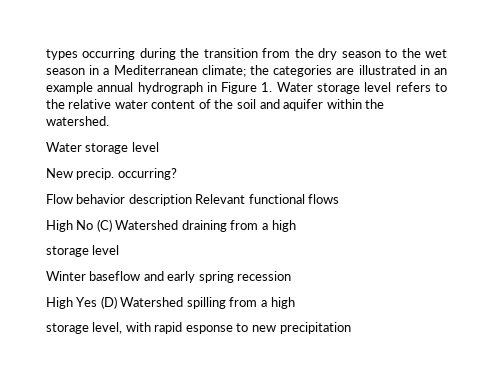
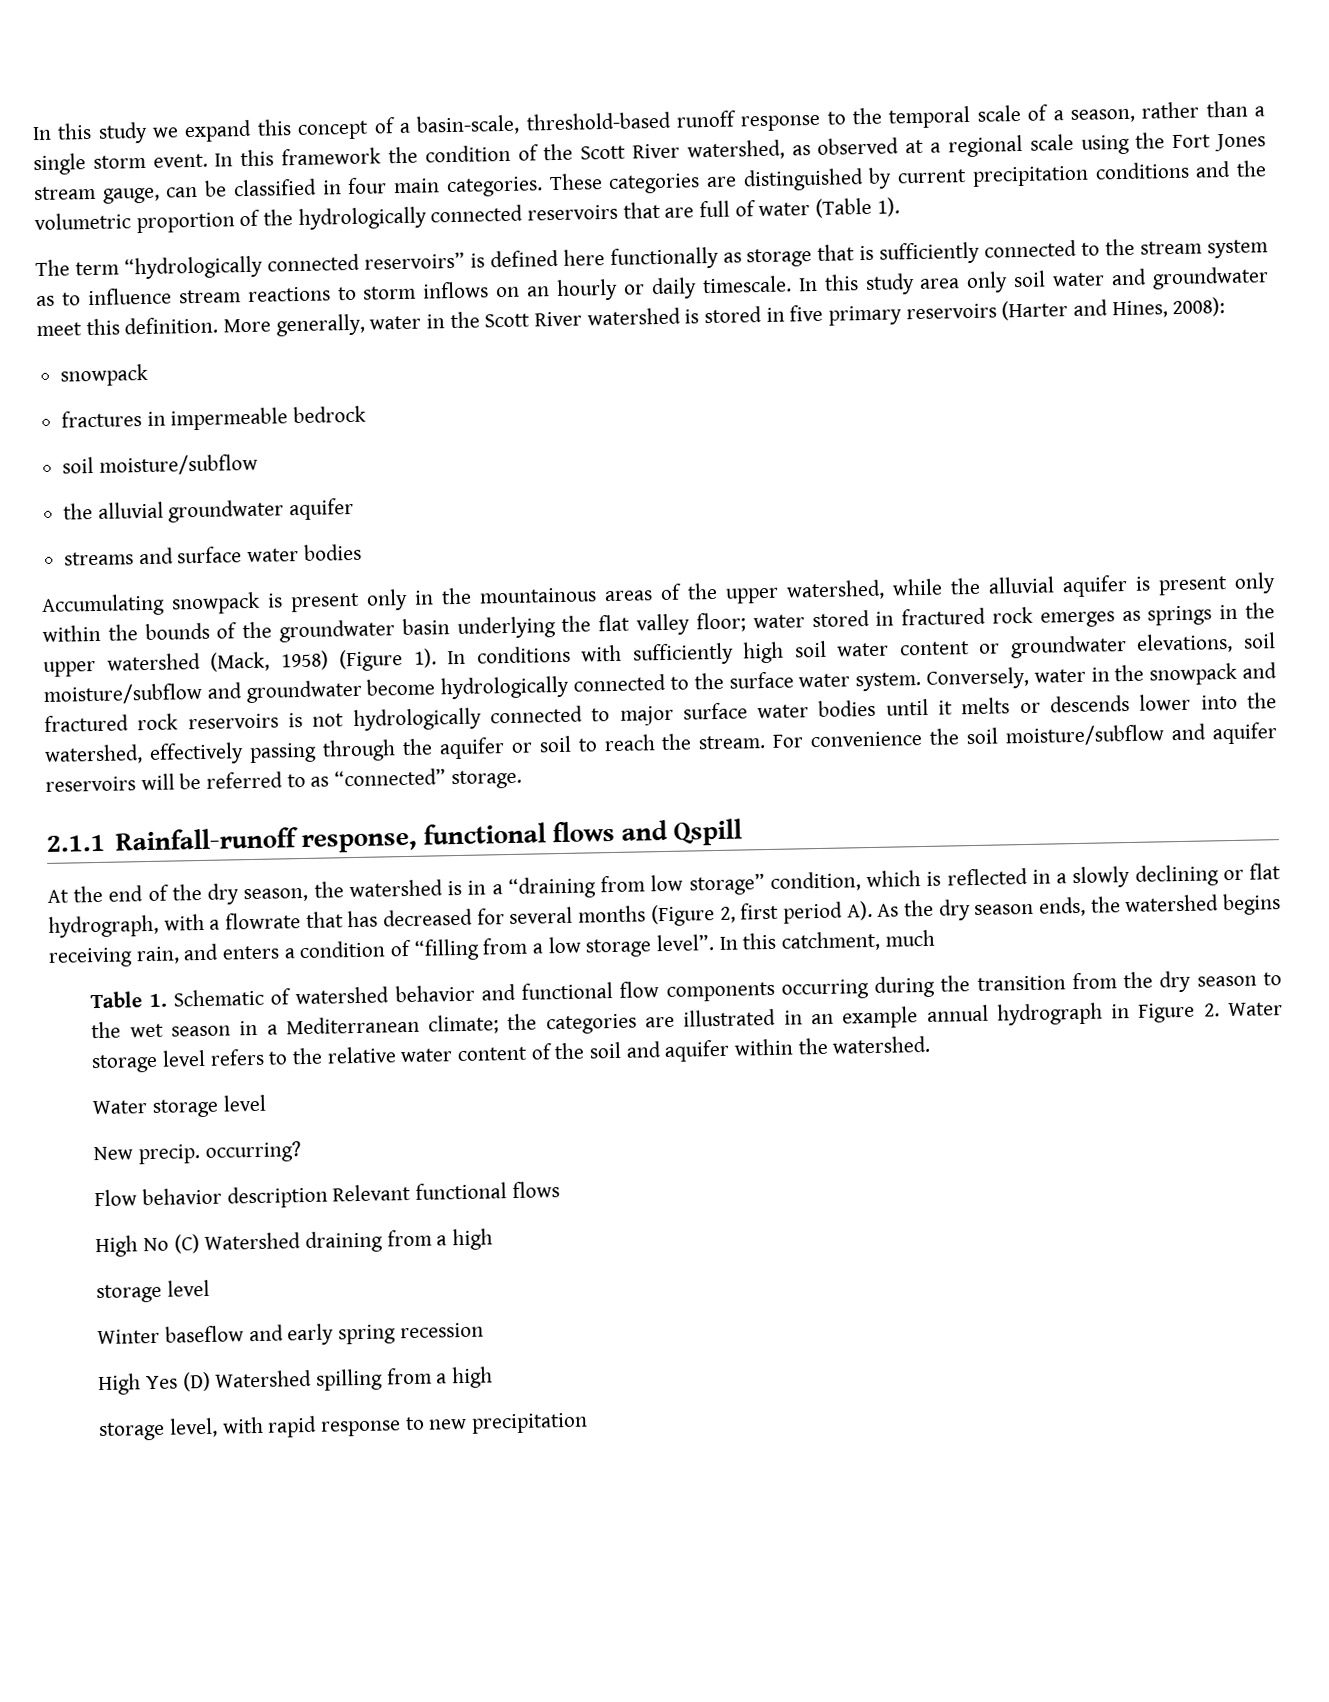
- types occurring during the transition from the dry season to the wet season in a Mediterranean climate; the categories are illustrated in an example annual hydrograph in Figure 1. Water storage level refers to the relative water content of the soil and aquifer within the watershed.
+ In this study we expand this concept of a basin-scale, threshold-based runoff response to the temporal scale of a season, rather than a single storm event. In this framework the condition of the Scott River watershed, as observed at a regional scale using the Fort Jones stream gauge, can be classified in four main categories. These categories are distinguished by current precipitation conditions and the volumetric proportion of the hydrologically connected reservoirs that are full of water (Table 1).
+ The term “hydrologically connected reservoirs” is defined here functionally as storage that is sufficiently connected to the stream system as to influence stream reactions to storm inflows on an hourly or daily timescale. In this study area only soil water and groundwater meet this definition. More generally, water in the Scott River watershed is stored in five primary reservoirs (Harter and Hines, 2008):
+ snowpack
+ fractures in impermeable bedrock
+ soil moisture/subflow
+ the alluvial groundwater aquifer
+ streams and surface water bodies
+ Accumulating snowpack is present only in the mountainous areas of the upper watershed, while the alluvial aquifer is present only within the bounds of the groundwater basin underlying the flat valley floor; water stored in fractured rock emerges as springs in the upper watershed (Mack, 1958) (Figure 1). In conditions with sufficiently high soil water content or groundwater elevations, soil moisture/subflow and groundwater become hydrologically connected to the surface water system. Conversely, water in the snowpack and fractured rock reservoirs is not hydrologically connected to major surface water bodies until it melts or descends lower into the watershed, effectively passing through the aquifer or soil to reach the stream. For convenience the soil moisture/subflow and aquifer reservoirs will be referred to as “connected” storage.
+ 2.1.1 Rainfall-runoff response, functional flows and Qspill
+ At the end of the dry season, the watershed is in a “draining from low storage” condition, which is reflected in a slowly declining or flat hydrograph, with a flowrate that has decreased for several months (Figure 2, first period A). As the dry season ends, the watershed begins receiving rain, and enters a condition of “filling from a low storage level”. In this catchment, much
+ Table 1. Schematic of watershed behavior and functional flow components occurring during the transition from the dry season to the wet season in a Mediterranean climate; the categories are illustrated in an example annual hydrograph in Figure 2. Water storage level refers to the relative water content of the soil and aquifer within the watershed.
- storage level, with rapid esponse to new precipitation
+ storage level, with rapid response to new precipitation

